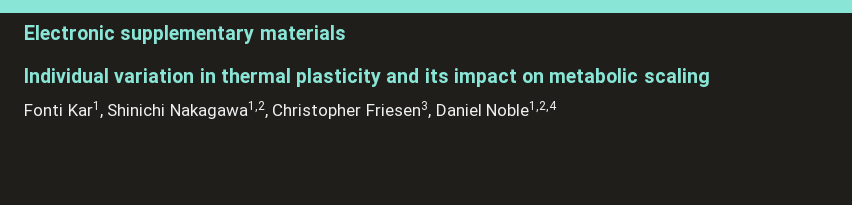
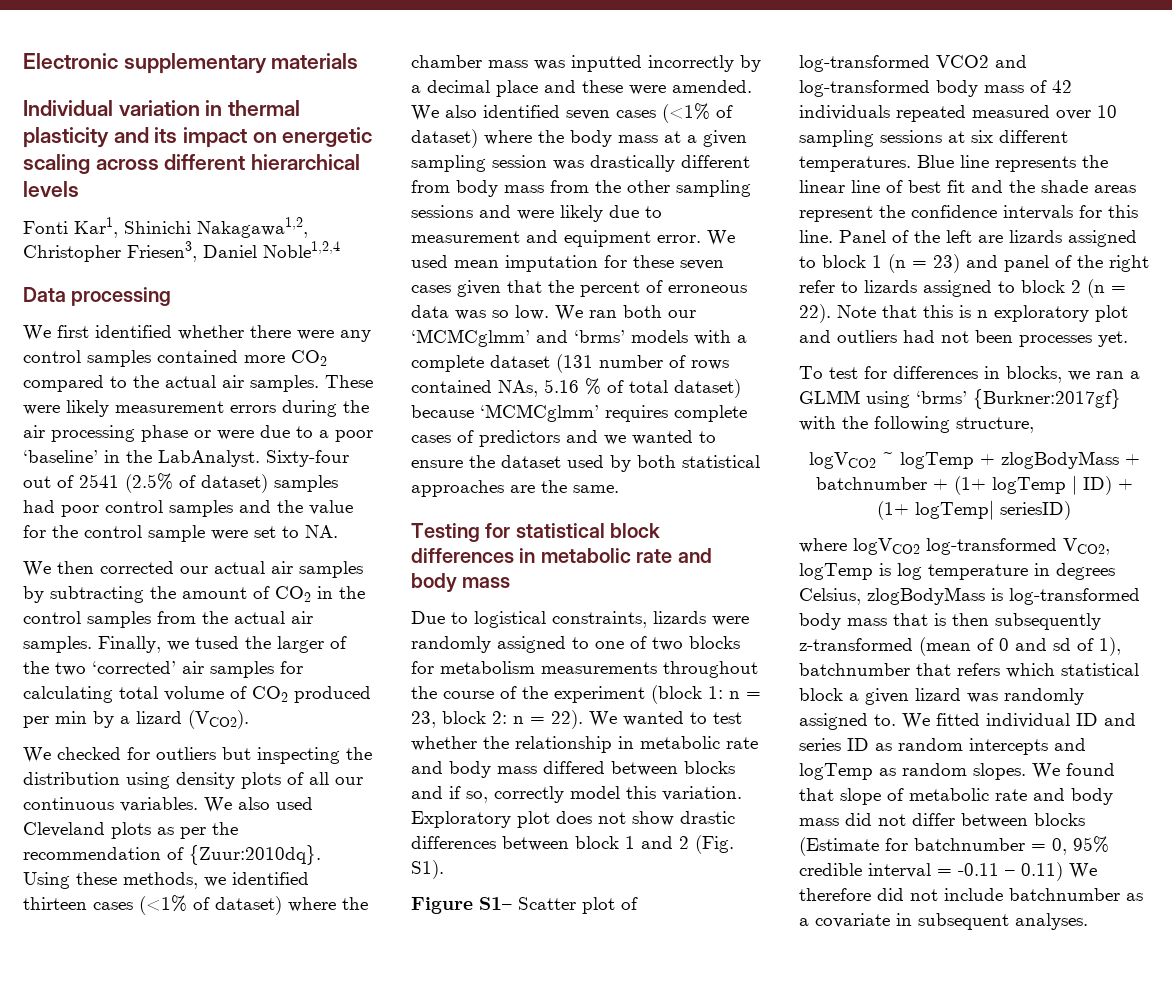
- Individual variation in thermal plasticity and its impact on metabolic scaling
+ Individual variation in thermal plasticity and its impact on energetic scaling across different hierarchical levels
+ Data processing
+ We first identified whether there were any control samples contained more CO2 compared to the actual air samples. These were likely measurement errors during the air processing phase or were due to a poor ‘baseline’ in the LabAnalyst. Sixty-four out of 2541 (2.5% of dataset) samples had poor control samples and the value for the control sample were set to NA.
+ We then corrected our actual air samples by subtracting the amount of CO2 in the control samples from the actual air samples. Finally, we tused the larger of the two ‘corrected’ air samples for calculating total volume of CO2 produced per min by a lizard (VCO2).
+ We checked for outliers but inspecting the distribution using density plots of all our continuous variables. We also used Cleveland plots as per the recommendation of {Zuur:2010dq}. Using these methods, we identified thirteen cases (<1% of dataset) where the chamber mass was inputted incorrectly by a decimal place and these were amended. We also identified seven cases (<1% of dataset) where the body mass at a given sampling session was drastically different from body mass from the other sampling sessions and were likely due to measurement and equipment error. We used mean imputation for these seven cases given that the percent of erroneous data was so low. We ran both our ‘MCMCglmm’ and ‘brms’ models with a complete dataset (131 number of rows contained NAs, 5.16 % of total dataset) because ‘MCMCglmm’ requires complete cases of predictors and we wanted to ensure the dataset used by both statistical approaches are the same.
+ Testing for statistical block differences in metabolic rate and body mass
+ Due to logistical constraints, lizards were randomly assigned to one of two blocks for metabolism measurements throughout the course of the experiment (block 1: n = 23, block 2: n = 22). We wanted to test whether the relationship in metabolic rate and body mass differed between blocks and if so, correctly model this variation. Exploratory plot does not show drastic differences between block 1 and 2 (Fig. S1).
+ Figure S1– Scatter plot of log-transformed VCO2 and log-transformed body mass of 42 individuals repeated measured over 10 sampling sessions at six different temperatures. Blue line represents the linear line of best fit and the shade areas represent the confidence intervals for this line. Panel of the left are lizards assigned to block 1 (n = 23) and panel of the right refer to lizards assigned to block 2 (n = 22). Note that this is n exploratory plot and outliers had not been processes yet.
+ To test for differences in blocks, we ran a GLMM using ‘brms’ {Burkner:2017gf} with the following structure,
+ logVCO2 ~ logTemp + zlogBodyMass + batchnumber + (1+ logTemp | ID) + (1+ logTemp| seriesID)
+ where logVCO2 log-transformed VCO2, logTemp is log temperature in degrees Celsius, zlogBodyMass is log-transformed body mass that is then subsequently z-transformed (mean of 0 and sd of 1), batchnumber that refers which statistical block a given lizard was randomly assigned to. We fitted individual ID and series ID as random intercepts and logTemp as random slopes. We found that slope of metabolic rate and body mass did not differ between blocks (Estimate for batchnumber = 0, 95% credible interval = -0.11 – 0.11) We therefore did not include batchnumber as a covariate in subsequent analyses.

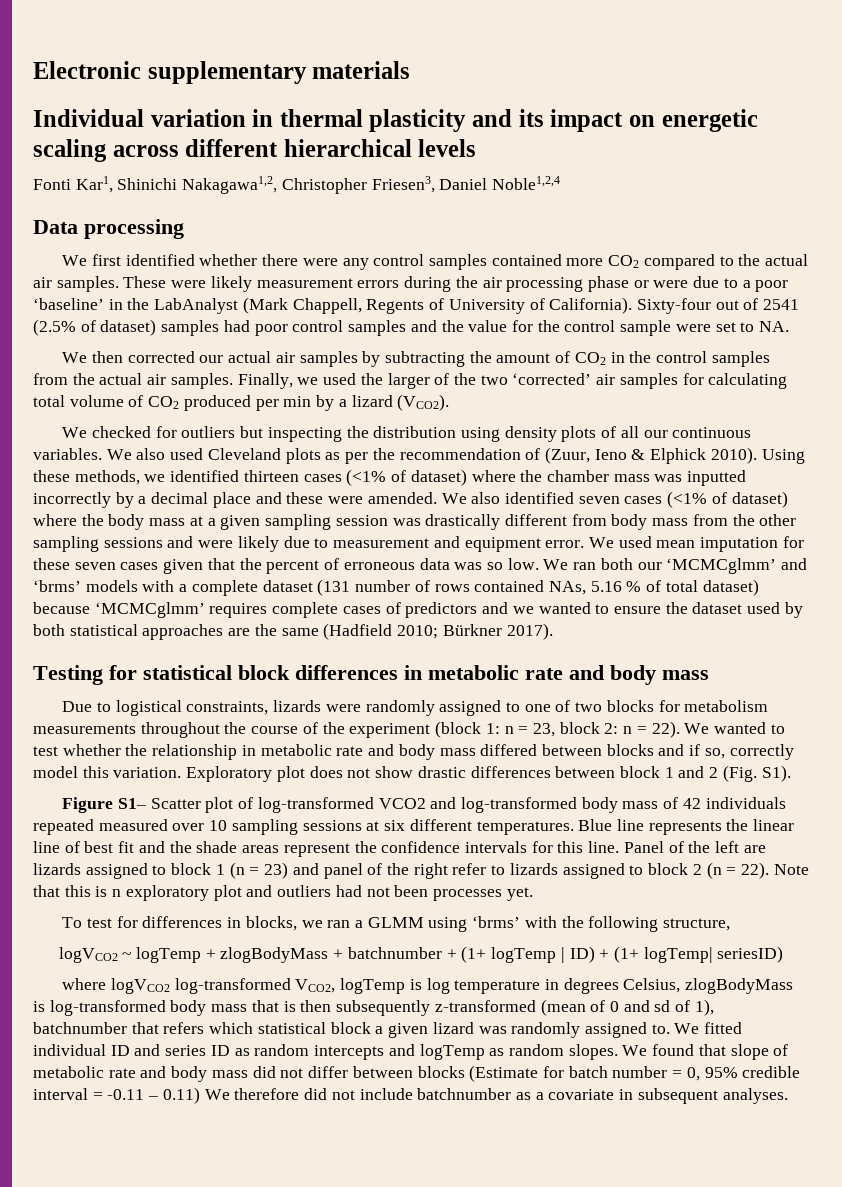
- These were likely measurement errors during the air processing phase or were due to a poor ‘baseline’ in the LabAnalyst.
+ These were likely measurement errors during the air processing phase or were due to a poor ‘baseline’ in the LabAnalyst (Mark Chappell, Regents of University of California).
- Finally, we tused the larger of the two ‘corrected’ air samples for calculating total volume of CO2 produced per min by a lizard (VCO2).
+ Finally, we used the larger of the two ‘corrected’ air samples for calculating total volume of CO2 produced per min by a lizard (VCO2).
- We also used Cleveland plots as per the recommendation of {Zuur:2010dq}.
+ We also used Cleveland plots as per the recommendation of (Zuur, Ieno & Elphick 2010).
- We ran both our ‘MCMCglmm’ and ‘brms’ models with a complete dataset (131 number of rows contained NAs, 5.16 % of total dataset) because ‘MCMCglmm’ requires complete cases of predictors and we wanted to ensure the dataset used by both statistical approaches are the same.
+ We ran both our ‘MCMCglmm’ and ‘brms’ models with a complete dataset (131 number of rows contained NAs, 5.16 % of total dataset) because ‘MCMCglmm’ requires complete cases of predictors and we wanted to ensure the dataset used by both statistical approaches are the same (Hadfield 2010; Bürkner 2017).
- To test for differences in blocks, we ran a GLMM using ‘brms’ {Burkner:2017gf} with the following structure,
+ To test for differences in blocks, we ran a GLMM using ‘brms’ with the following structure,
- We found that slope of metabolic rate and body mass did not differ between blocks (Estimate for batchnumber = 0, 95% credible interval = -0.11 – 0.11) We therefore did not include batchnumber as a covariate in subsequent analyses.
+ We found that slope of metabolic rate and body mass did not differ between blocks (Estimate for batch number = 0, 95% credible interval = -0.11 – 0.11) We therefore did not include batchnumber as a covariate in subsequent analyses.

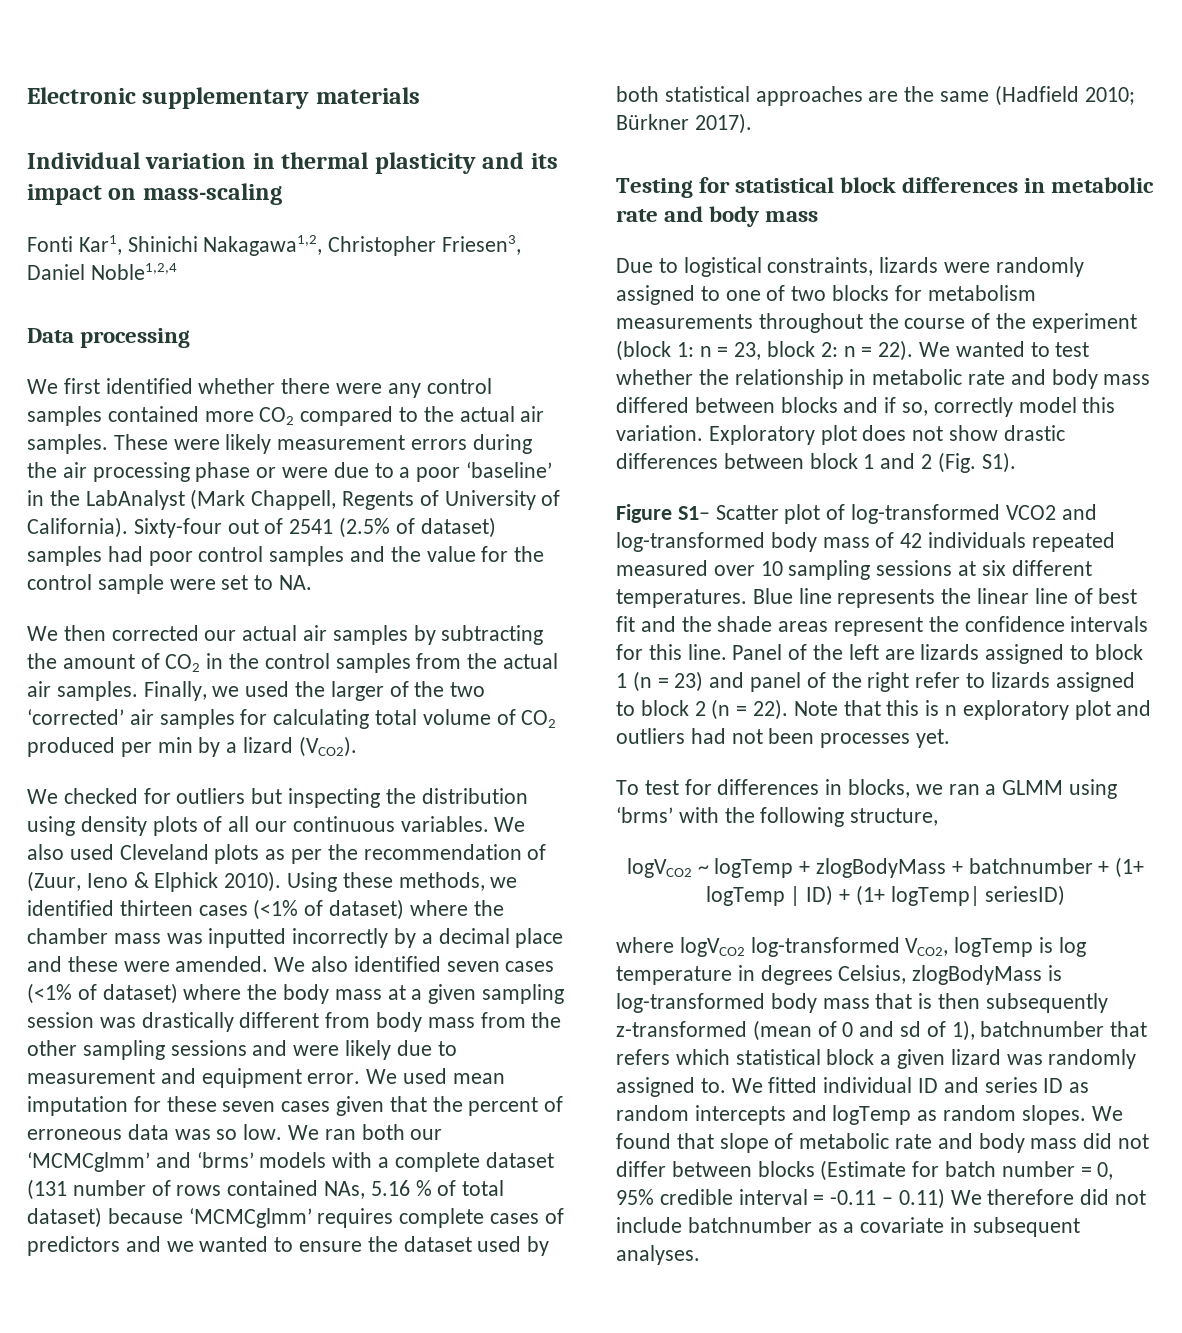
- Individual variation in thermal plasticity and its impact on energetic scaling across different hierarchical levels
+ Individual variation in thermal plasticity and its impact on mass-scaling

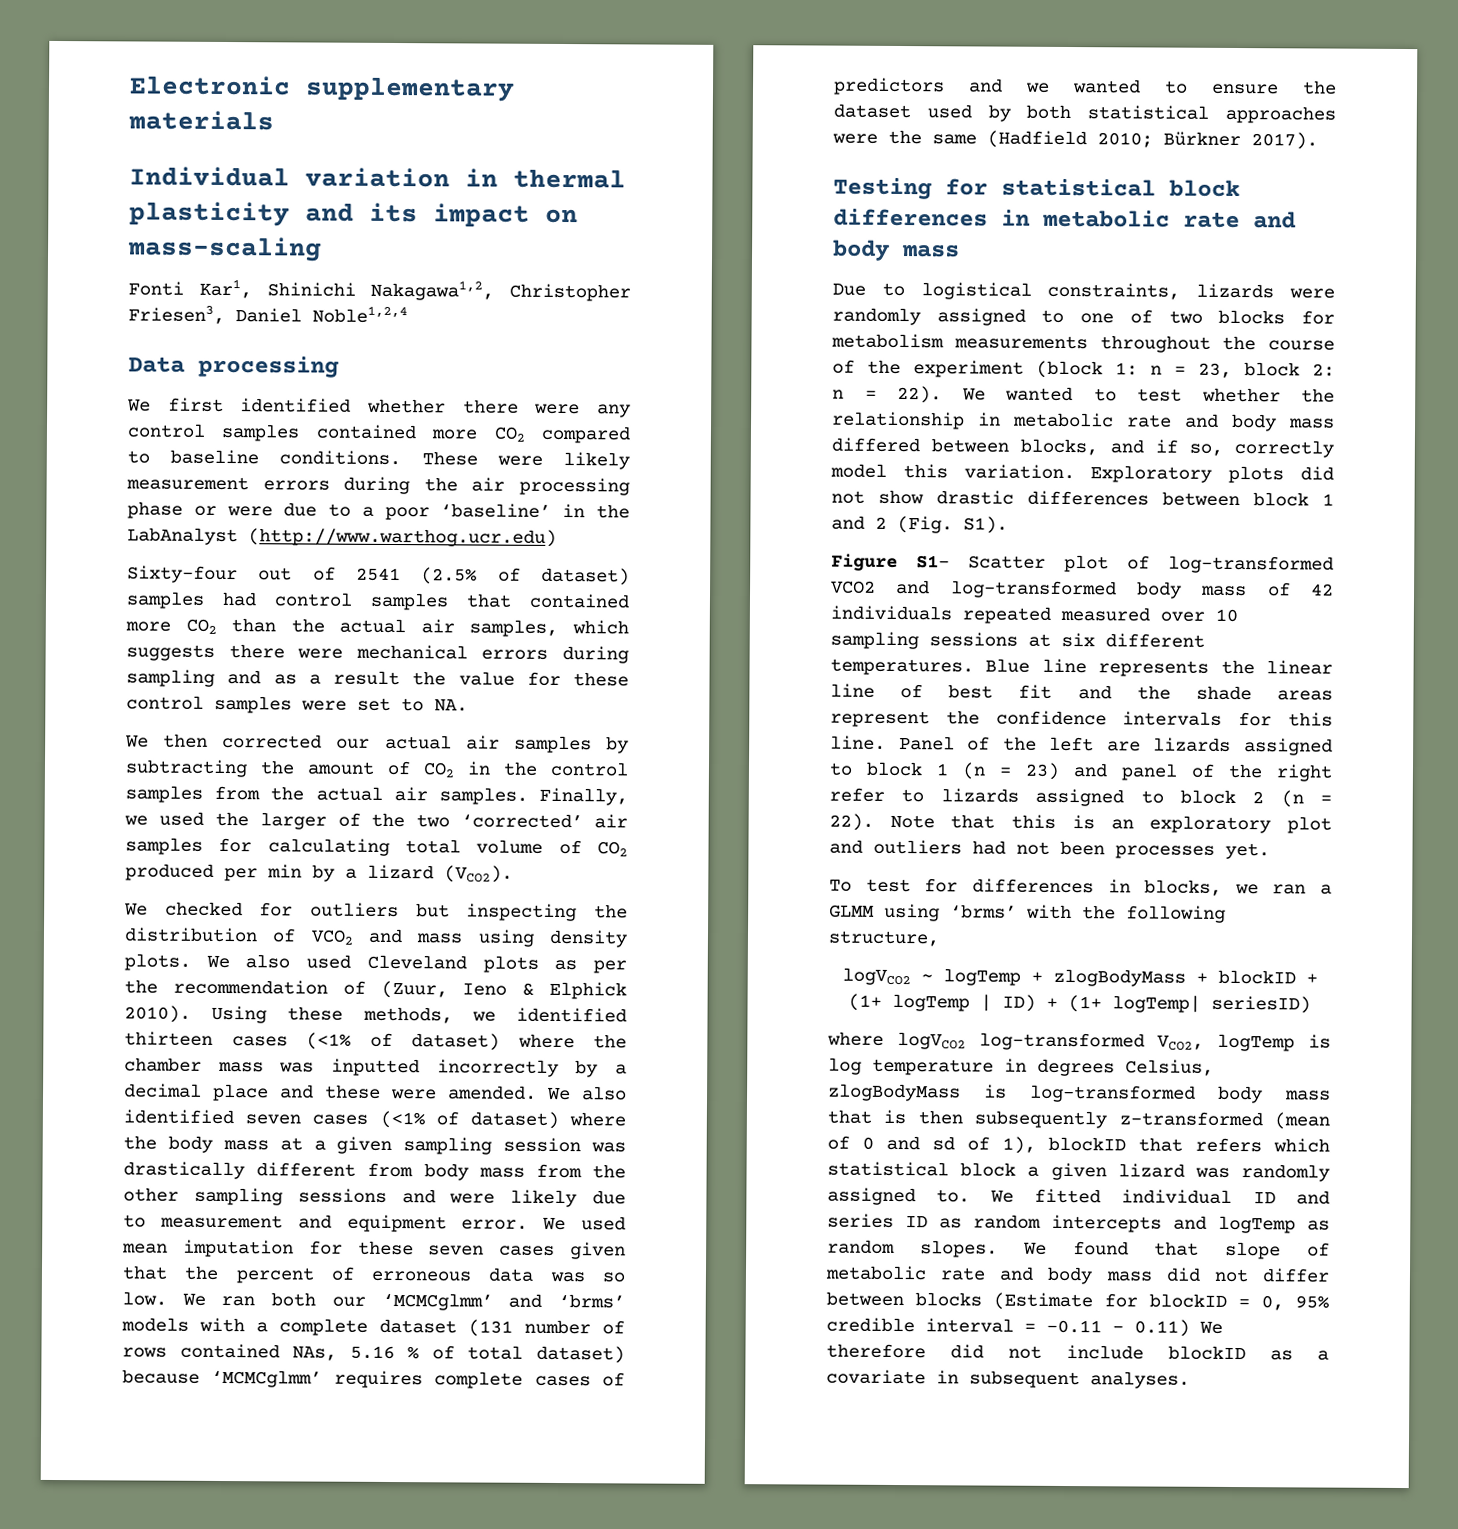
- We first identified whether there were any control samples contained more CO2 compared to the actual air samples.
+ We first identified whether there were any control samples contained more CO2 compared to baseline conditions.
- These were likely measurement errors during the air processing phase or were due to a poor ‘baseline’ in the LabAnalyst (Mark Chappell, Regents of University of California). Sixty-four out of 2541 (2.5% of dataset) samples had poor control samples and the value for the control sample were set to NA.
+ These were likely measurement errors during the air processing phase or were due to a poor ‘baseline’ in the LabAnalyst (http://www.warthog.ucr.edu)
+ Sixty-four out of 2541 (2.5% of dataset) samples had control samples that contained more CO2 than the actual air samples, which suggests there were mechanical errors during sampling and as a result the value for these control samples were set to NA.
- We checked for outliers but inspecting the distribution using density plots of all our continuous variables.
+ We checked for outliers but inspecting the distribution of VCO2 and mass using density plots.
- We ran both our ‘MCMCglmm’ and ‘brms’ models with a complete dataset (131 number of rows contained NAs, 5.16 % of total dataset) because ‘MCMCglmm’ requires complete cases of predictors and we wanted to ensure the dataset used by both statistical approaches are the same (Hadfield 2010; Bürkner 2017).
+ We ran both our ‘MCMCglmm’ and ‘brms’ models with a complete dataset (131 number of rows contained NAs, 5.16 % of total dataset) because ‘MCMCglmm’ requires complete cases of predictors and we wanted to ensure the dataset used by both statistical approaches were the same (Hadfield 2010; Bürkner 2017).
- We wanted to test whether the relationship in metabolic rate and body mass differed between blocks and if so, correctly model this variation.
+ We wanted to test whether the relationship in metabolic rate and body mass differed between blocks, and if so, correctly model this variation.
- Exploratory plot does not show drastic differences between block 1 and 2 (Fig. S1).
+ Exploratory plots did not show drastic differences between block 1 and 2 (Fig. S1).
- Note that this is n exploratory plot and outliers had not been processes yet.
+ Note that this is an exploratory plot and outliers had not been processes yet.
- logVCO2 ~ logTemp + zlogBodyMass + batchnumber + (1+ logTemp | ID) + (1+ logTemp| seriesID)
+ logVCO2 ~ logTemp + zlogBodyMass + blockID + (1+ logTemp | ID) + (1+ logTemp| seriesID)
- where logVCO2 log-transformed VCO2, logTemp is log temperature in degrees Celsius, zlogBodyMass is log-transformed body mass that is then subsequently z-transformed (mean of 0 and sd of 1), batchnumber that refers which statistical block a given lizard was randomly assigned to.
+ where logVCO2 log-transformed VCO2, logTemp is log temperature in degrees Celsius, zlogBodyMass is log-transformed body mass that is then subsequently z-transformed (mean of 0 and sd of 1), blockID that refers which statistical block a given lizard was randomly assigned to.
- We found that slope of metabolic rate and body mass did not differ between blocks (Estimate for batch number = 0, 95% credible interval = -0.11 – 0.11) We therefore did not include batchnumber as a covariate in subsequent analyses.
+ We found that slope of metabolic rate and body mass did not differ between blocks (Estimate for blockID = 0, 95% credible interval = -0.11 – 0.11) We therefore did not include blockID as a covariate in subsequent analyses.

